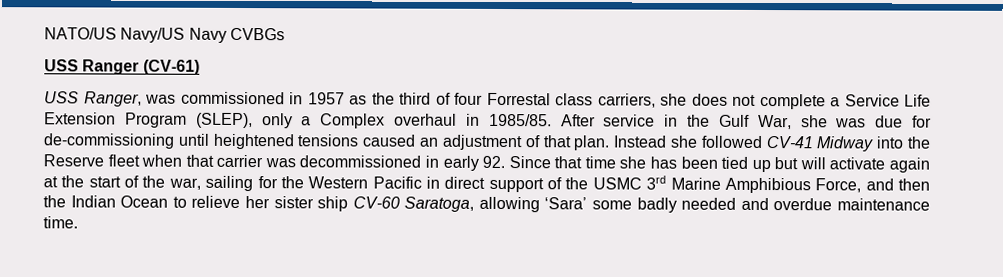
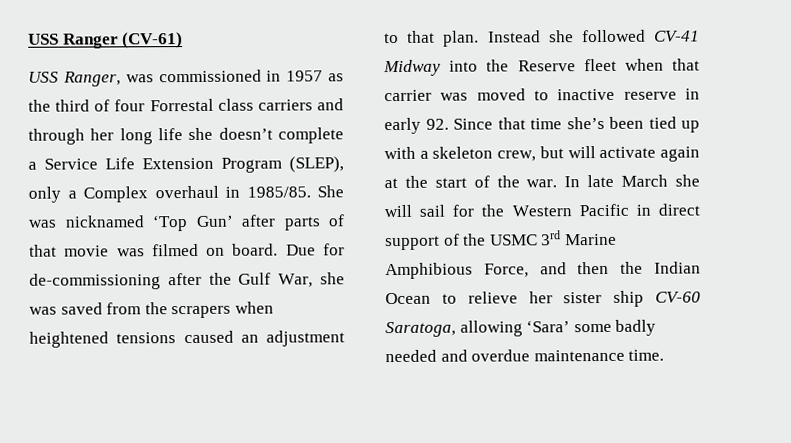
- NATO/US Navy/US Navy CVBGs
- USS Ranger, was commissioned in 1957 as the third of four Forrestal class carriers, she does not complete a Service Life Extension Program (SLEP), only a Complex overhaul in 1985/85.
+ USS Ranger, was commissioned in 1957 as the third of four Forrestal class carriers and through her long life she doesn’t complete a Service Life Extension Program (SLEP), only a Complex overhaul in 1985/85.
- After service in the Gulf War, she was due for de-commissioning until heightened tensions caused an adjustment of that plan.
+ She was nicknamed ‘Top Gun’ after parts of that movie was filmed on board. Due for de-commissioning after the Gulf War, she was saved from the scrapers when heightened tensions caused an adjustment to that plan.
- Instead she followed CV-41 Midway into the Reserve fleet when that carrier was decommissioned in early 92. Since that time she has been tied up but will activate again at the start of the war, sailing for the Western Pacific in direct support of the USMC 3rd Marine Amphibious Force, and then the Indian Ocean to relieve her sister ship CV-60 Saratoga, allowing ‘Sara’ some badly needed and overdue maintenance time.
+ Instead she followed CV-41 Midway into the Reserve fleet when that carrier was moved to inactive reserve in early 92. Since that time she’s been tied up with a skeleton crew, but will activate again at the start of the war. In late March she will sail for the Western Pacific in direct support of the USMC 3rd Marine Amphibious Force, and then the Indian Ocean to relieve her sister ship CV-60 Saratoga, allowing ‘Sara’ some badly needed and overdue maintenance time.

